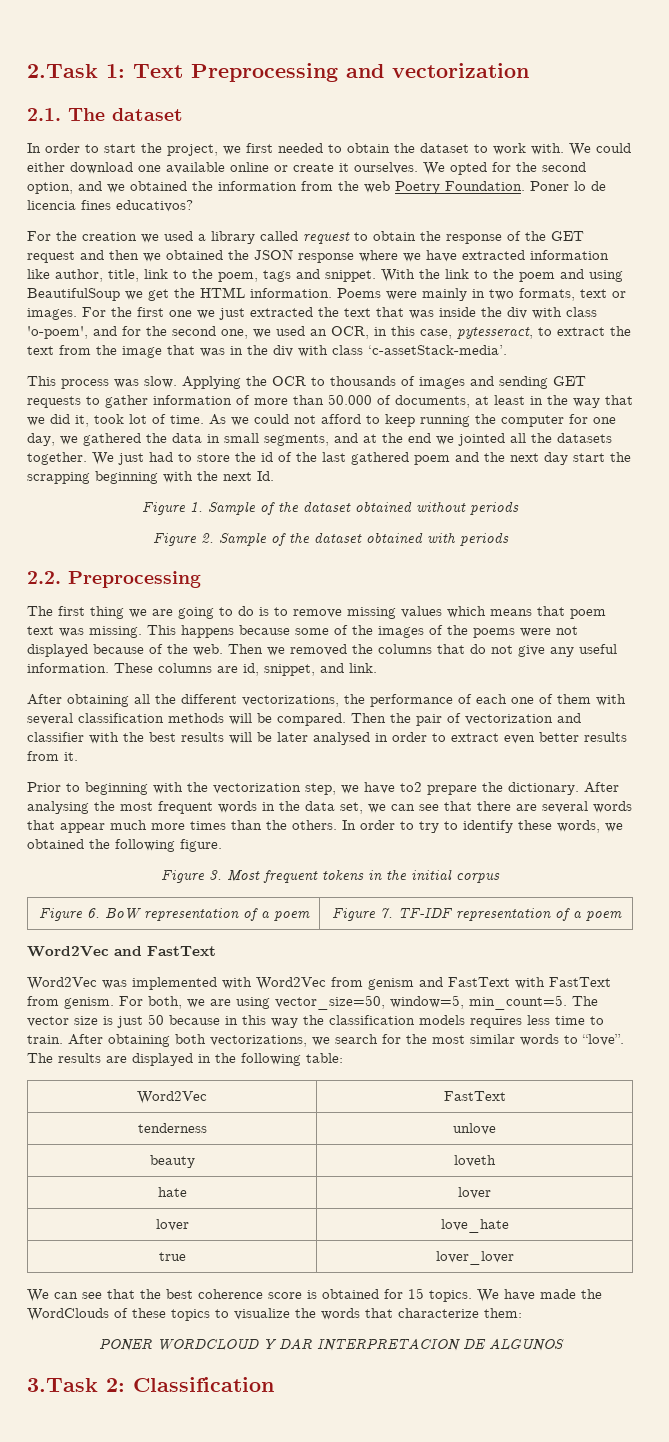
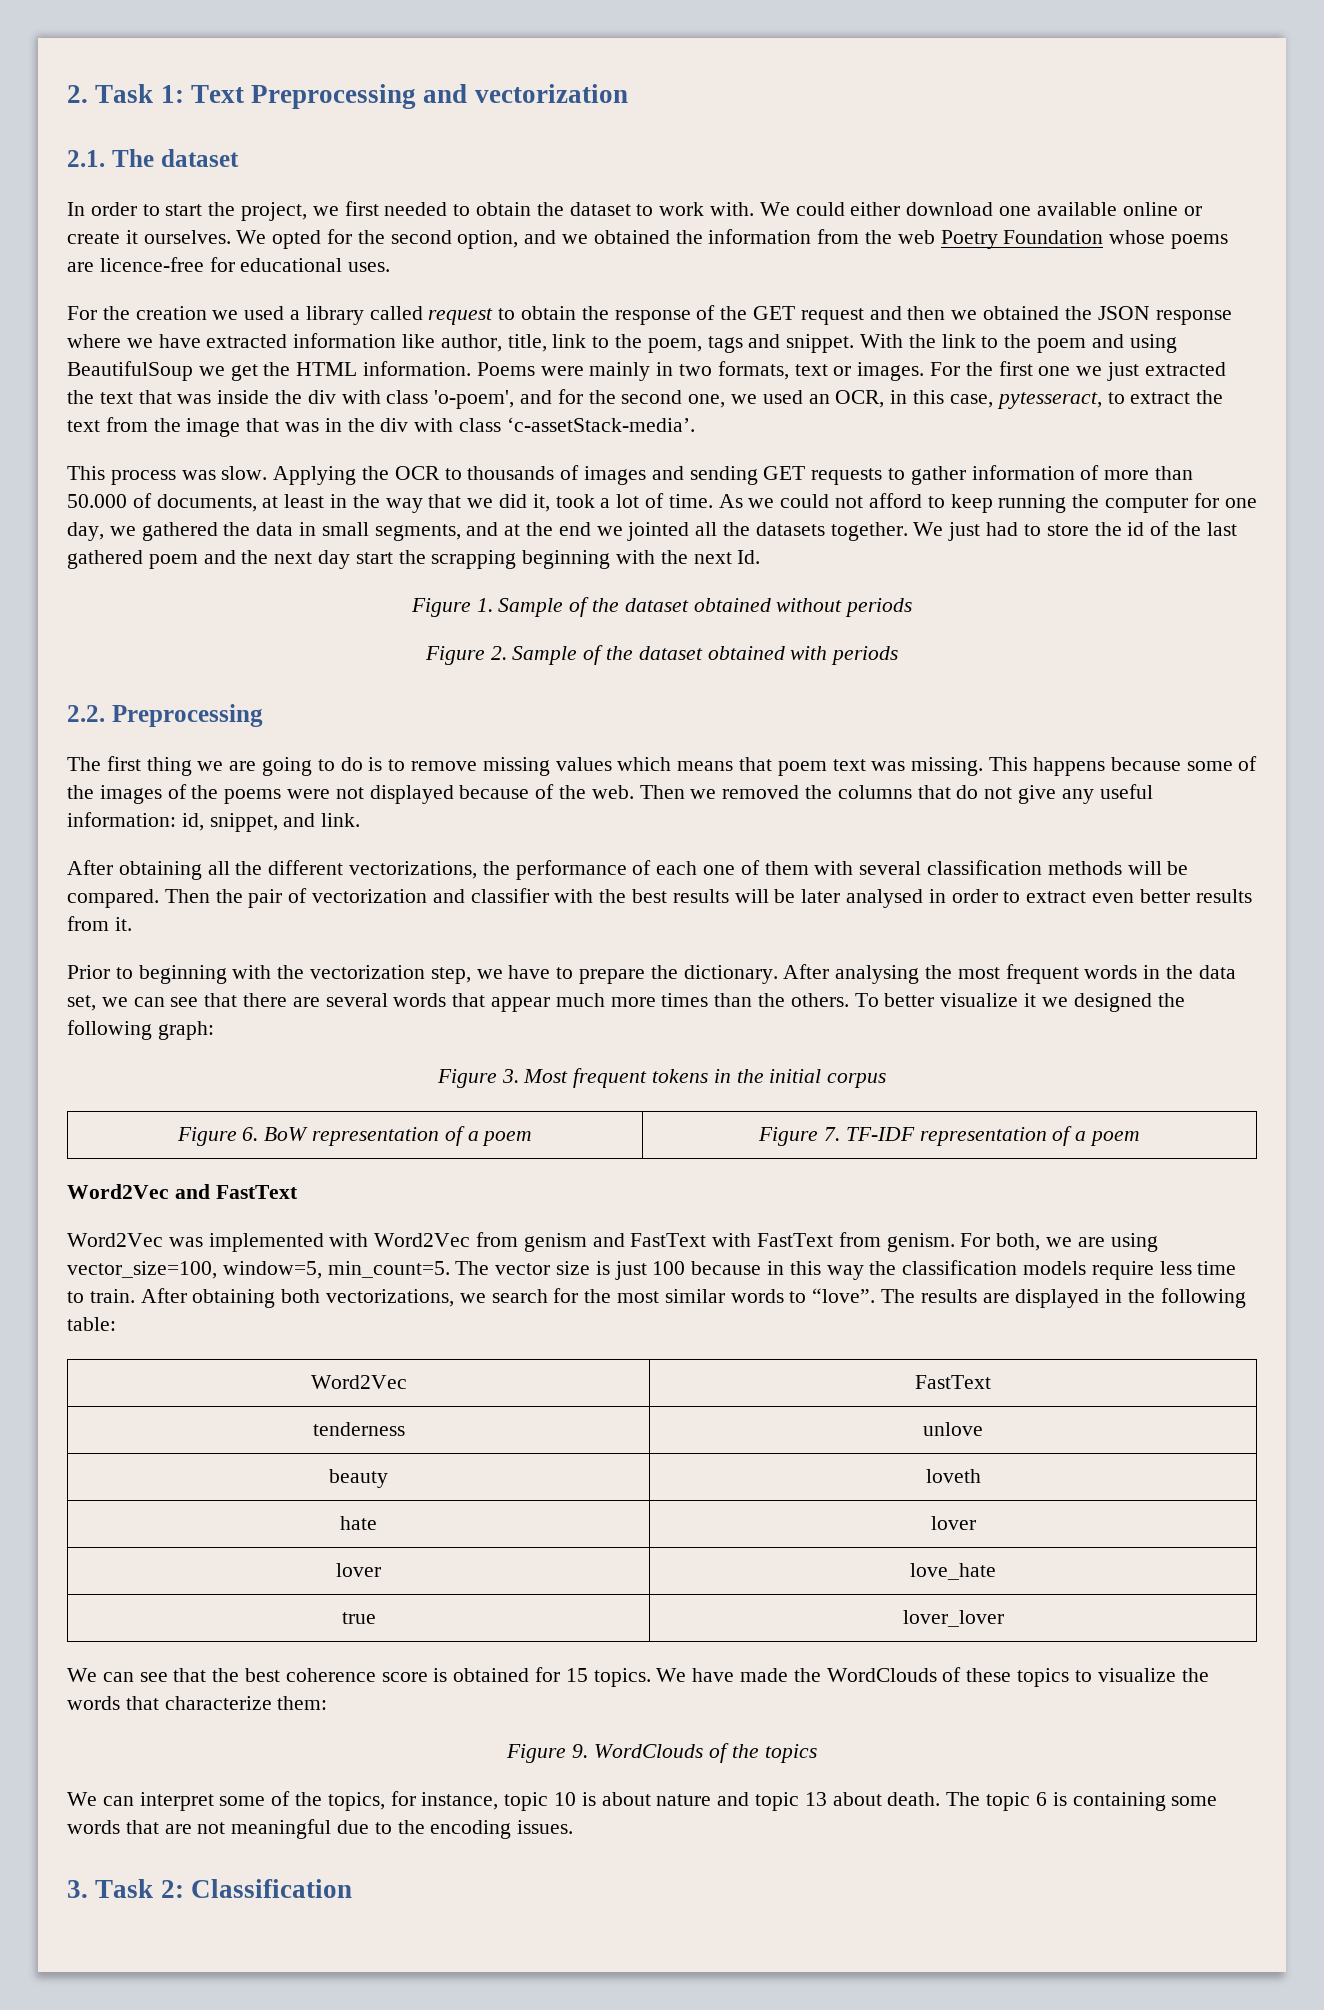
- 2.Task 1: Text Preprocessing and vectorization
+ 2. Task 1: Text Preprocessing and vectorization
- We opted for the second option, and we obtained the information from the web Poetry Foundation. Poner lo de licencia fines educativos?
+ We opted for the second option, and we obtained the information from the web Poetry Foundation whose poems are licence-free for educational uses.
- Applying the OCR to thousands of images and sending GET requests to gather information of more than 50.000 of documents, at least in the way that we did it, took lot of time.
+ Applying the OCR to thousands of images and sending GET requests to gather information of more than 50.000 of documents, at least in the way that we did it, took a lot of time.
- Then we removed the columns that do not give any useful information. These columns are id, snippet, and link.
+ Then we removed the columns that do not give any useful information: id, snippet, and link.
- Prior to beginning with the vectorization step, we have to2 prepare the dictionary.
+ Prior to beginning with the vectorization step, we have to prepare the dictionary.
- In order to try to identify these words, we obtained the following figure.
+ To better visualize it we designed the following graph:
- For both, we are using vector_size=50, window=5, min_count=5.
+ For both, we are using vector_size=100, window=5, min_count=5.
- The vector size is just 50 because in this way the classification models requires less time to train.
+ The vector size is just 100 because in this way the classification models require less time to train.
- PONER WORDCLOUD Y DAR INTERPRETACION DE ALGUNOS
- 3.Task 2: Classification
+ Figure 9. WordClouds of the topics
+ We can interpret some of the topics, for instance, topic 10 is about nature and topic 13 about death. The topic 6 is containing some words that are not meaningful due to the encoding issues.
+ 3. Task 2: Classification

